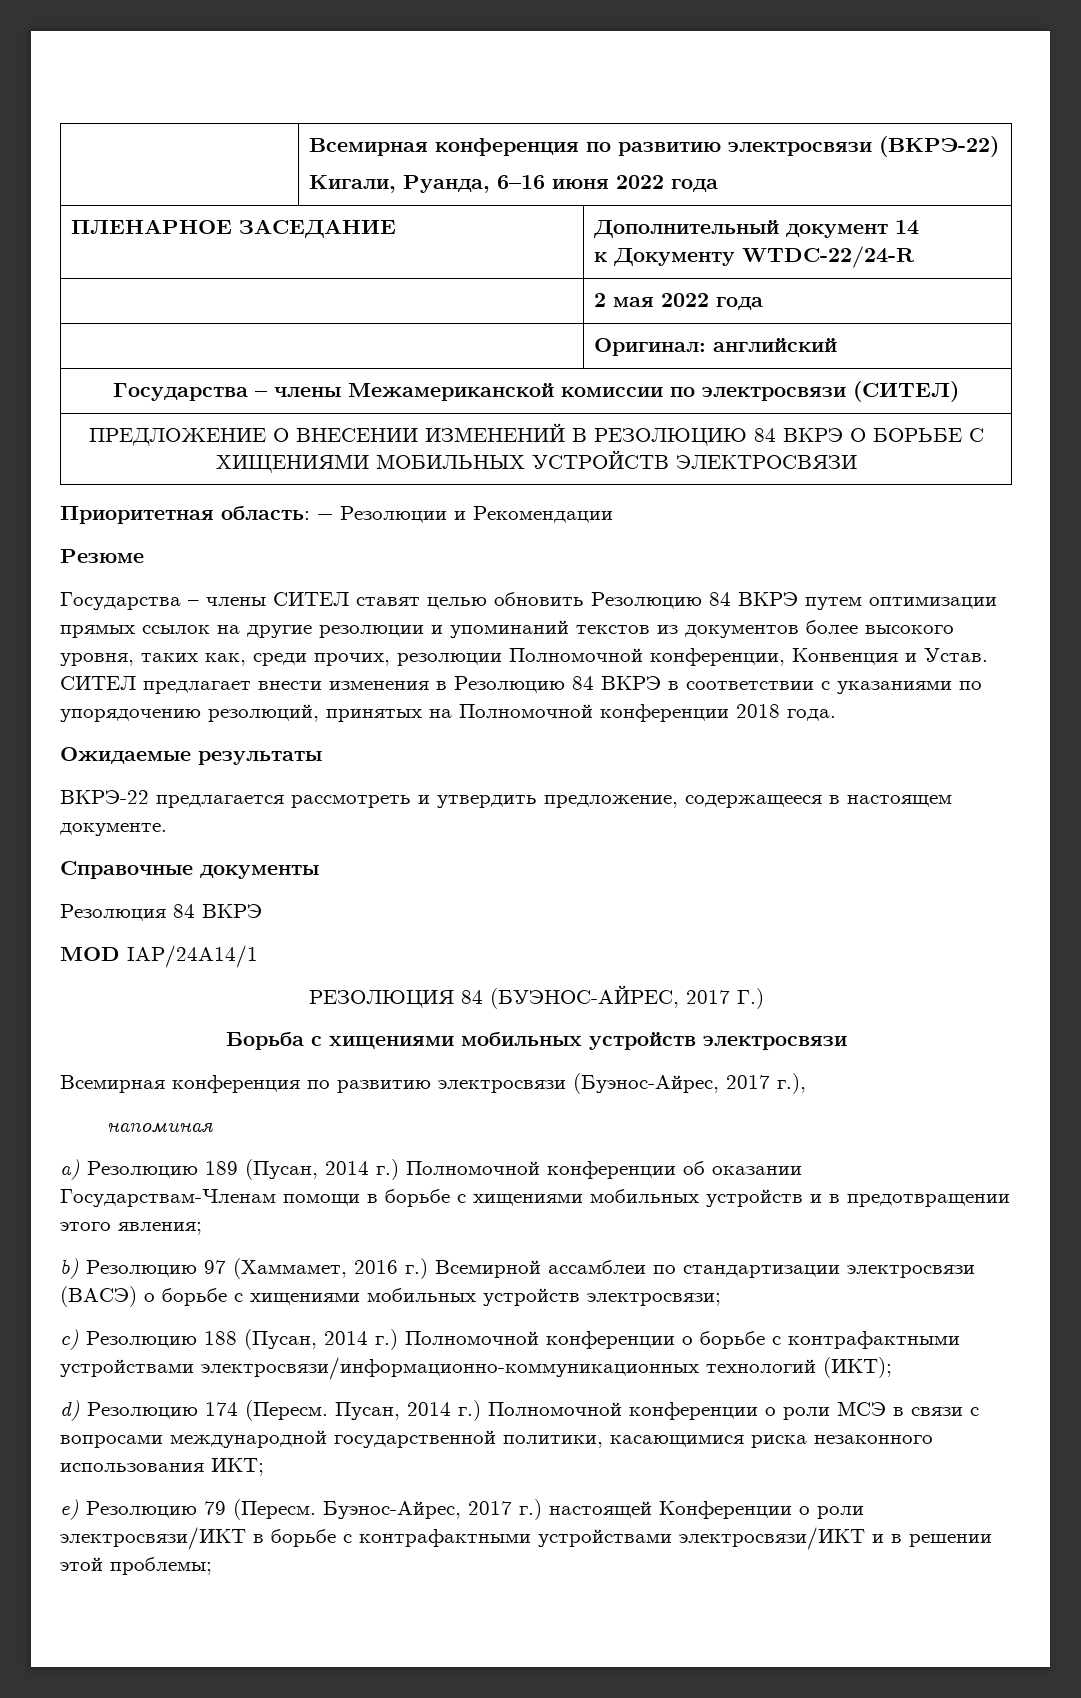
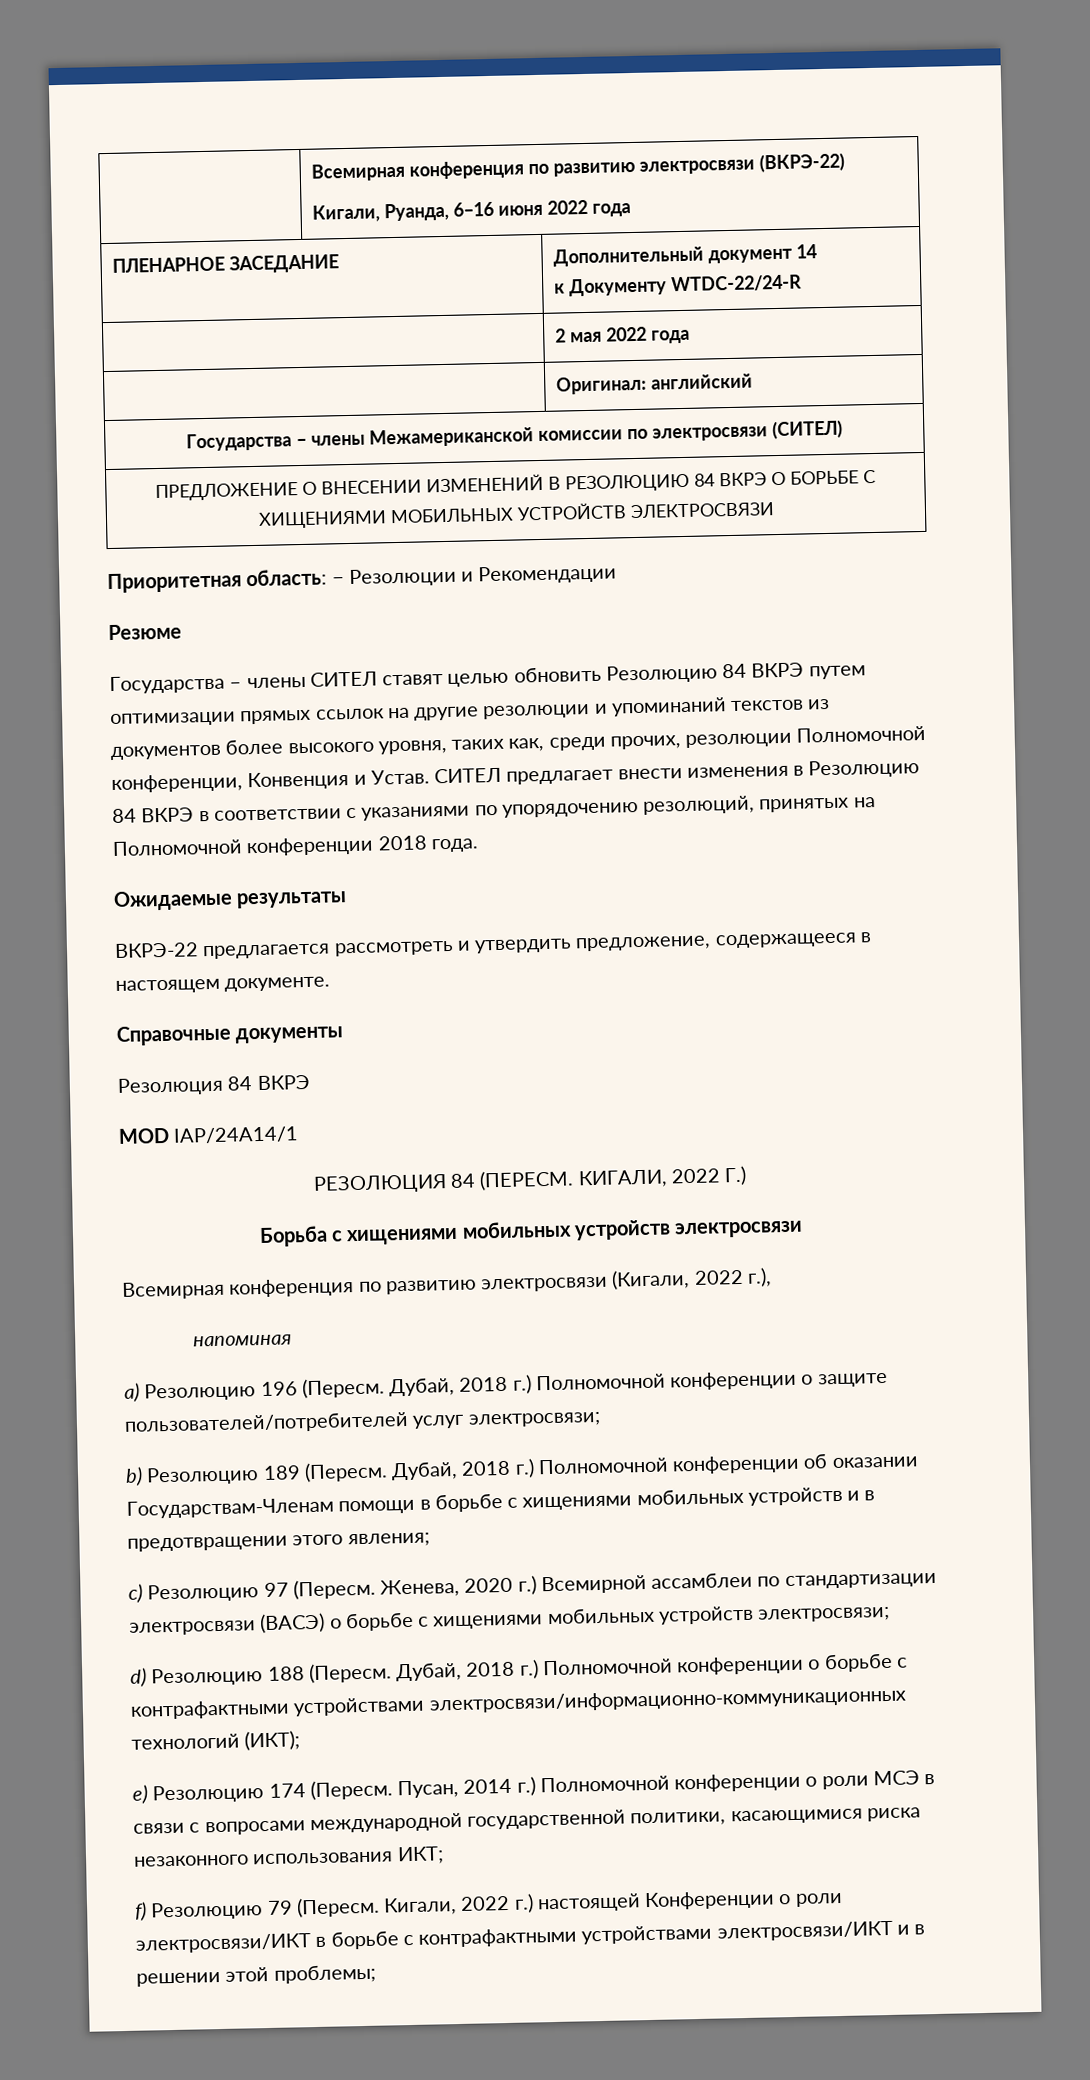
- РЕЗОЛЮЦИЯ 84 (БУЭНОС-АЙРЕС, 2017 Г.)
+ РЕЗОЛЮЦИЯ 84 (ПЕРЕСМ. КИГАЛИ, 2022 Г.)
- Всемирная конференция по развитию электросвязи (Буэнос-Айрес, 2017 г.),
+ Всемирная конференция по развитию электросвязи (Кигали, 2022 г.),
- a) Резолюцию 189 (Пусан, 2014 г.) Полномочной конференции об оказании Государствам-Членам помощи в борьбе с хищениями мобильных устройств и в предотвращении этого явления;
+ a) Резолюцию 196 (Пересм. Дубай, 2018 г.) Полномочной конференции о защите пользователей/потребителей услуг электросвязи;
+ b) Резолюцию 189 (Пересм. Дубай, 2018 г.) Полномочной конференции об оказании Государствам-Членам помощи в борьбе с хищениями мобильных устройств и в предотвращении этого явления;
- b) Резолюцию 97 (Хаммамет, 2016 г.) Всемирной ассамблеи по стандартизации электросвязи (ВАСЭ) о борьбе с хищениями мобильных устройств электросвязи;
+ с) Резолюцию 97 (Пересм. Женева, 2020 г.) Всемирной ассамблеи по стандартизации электросвязи (ВАСЭ) о борьбе с хищениями мобильных устройств электросвязи;
- c) Резолюцию 188 (Пусан, 2014 г.) Полномочной конференции о борьбе с контрафактными устройствами электросвязи/информационно-коммуникационных технологий (ИКТ);
+ d) Резолюцию 188 (Пересм. Дубай, 2018 г.) Полномочной конференции о борьбе с контрафактными устройствами электросвязи/информационно-коммуникационных технологий (ИКТ);
- d) Резолюцию 174 (Пересм.
+ e) Резолюцию 174 (Пересм.
- e) Резолюцию 79 (Пересм.
+ f) Резолюцию 79 (Пересм.
- Буэнос-Айрес, 2017 г.) настоящей Конференции о роли электросвязи/ИКТ в борьбе с контрафактными устройствами электросвязи/ИКТ и в решении этой проблемы;
+ Кигали, 2022 г.) настоящей Конференции о роли электросвязи/ИКТ в борьбе с контрафактными устройствами электросвязи/ИКТ и в решении этой проблемы;

